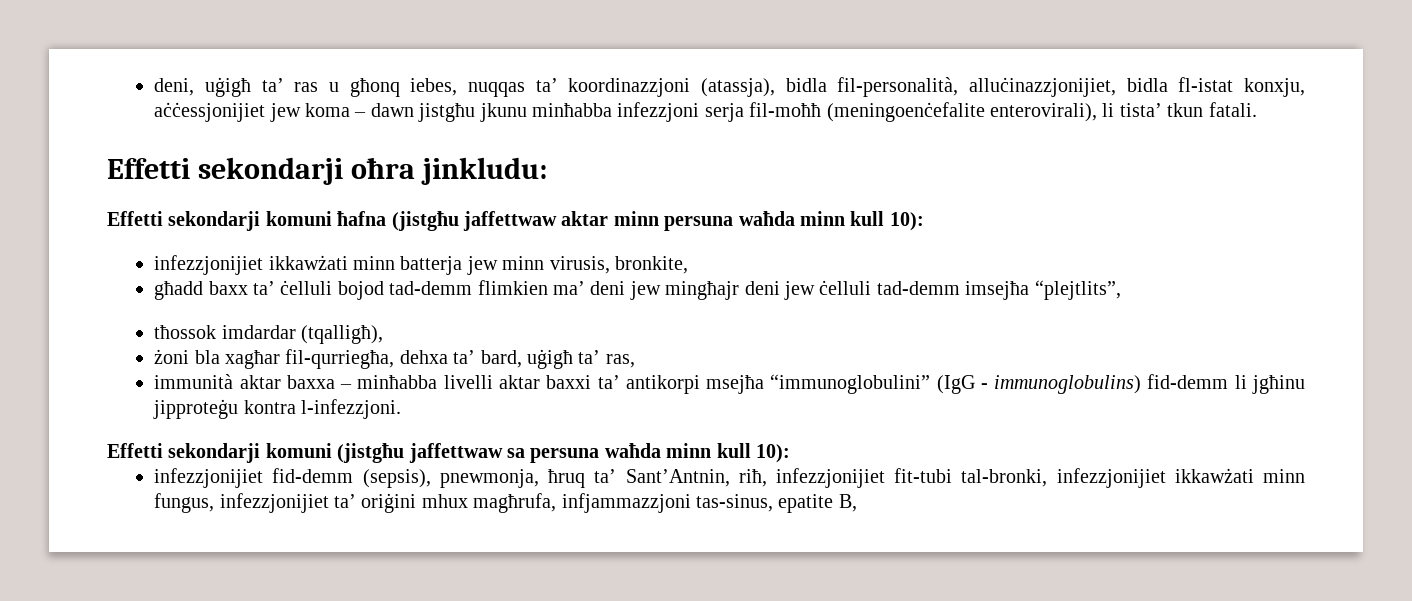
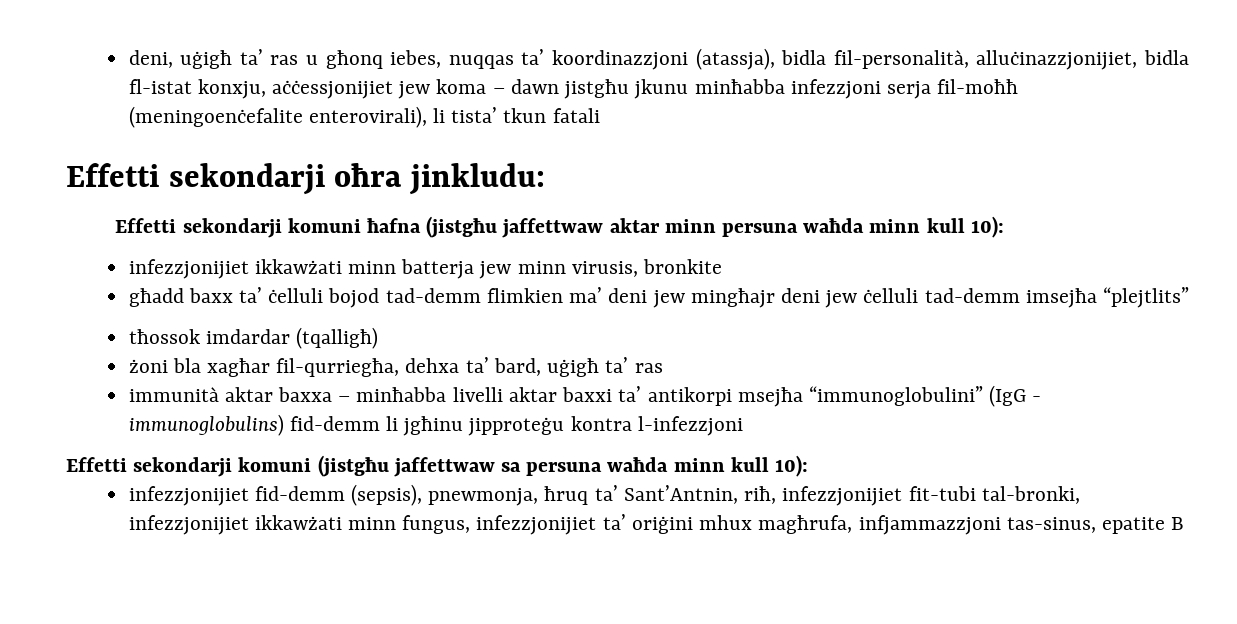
- deni, uġigħ ta’ ras u għonq iebes, nuqqas ta’ koordinazzjoni (atassja), bidla fil-personalità, alluċinazzjonijiet, bidla fl-istat konxju, aċċessjonijiet jew koma – dawn jistgħu jkunu minħabba infezzjoni serja fil-moħħ (meningoenċefalite enterovirali), li tista’ tkun fatali.
+ deni, uġigħ ta’ ras u għonq iebes, nuqqas ta’ koordinazzjoni (atassja), bidla fil-personalità, alluċinazzjonijiet, bidla fl-istat konxju, aċċessjonijiet jew koma – dawn jistgħu jkunu minħabba infezzjoni serja fil-moħħ (meningoenċefalite enterovirali), li tista’ tkun fatali
- infezzjonijiet ikkawżati minn batterja jew minn virusis, bronkite,
+ infezzjonijiet ikkawżati minn batterja jew minn virusis, bronkite
- għadd baxx ta’ ċelluli bojod tad-demm flimkien ma’ deni jew mingħajr deni jew ċelluli tad-demm imsejħa “plejtlits”,
+ għadd baxx ta’ ċelluli bojod tad-demm flimkien ma’ deni jew mingħajr deni jew ċelluli tad-demm imsejħa “plejtlits”
- tħossok imdardar (tqalligħ),
+ tħossok imdardar (tqalligħ)
- żoni bla xagħar fil-qurriegħa, dehxa ta’ bard, uġigħ ta’ ras,
+ żoni bla xagħar fil-qurriegħa, dehxa ta’ bard, uġigħ ta’ ras
- immunità aktar baxxa – minħabba livelli aktar baxxi ta’ antikorpi msejħa “immunoglobulini” (IgG - immunoglobulins) fid-demm li jgħinu jipproteġu kontra l-infezzjoni.
+ immunità aktar baxxa – minħabba livelli aktar baxxi ta’ antikorpi msejħa “immunoglobulini” (IgG - immunoglobulins) fid-demm li jgħinu jipproteġu kontra l-infezzjoni
- infezzjonijiet fid-demm (sepsis), pnewmonja, ħruq ta’ Sant’Antnin, riħ, infezzjonijiet fit-tubi tal-bronki, infezzjonijiet ikkawżati minn fungus, infezzjonijiet ta’ oriġini mhux magħrufa, infjammazzjoni tas-sinus, epatite B,
+ infezzjonijiet fid-demm (sepsis), pnewmonja, ħruq ta’ Sant’Antnin, riħ, infezzjonijiet fit-tubi tal-bronki, infezzjonijiet ikkawżati minn fungus, infezzjonijiet ta’ oriġini mhux magħrufa, infjammazzjoni tas-sinus, epatite B

